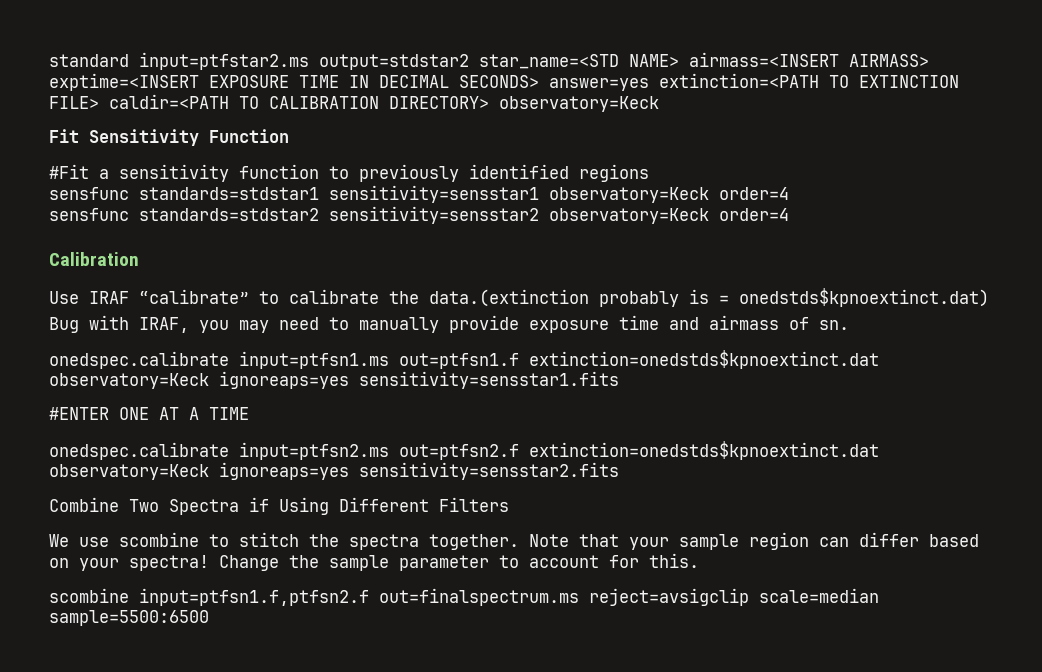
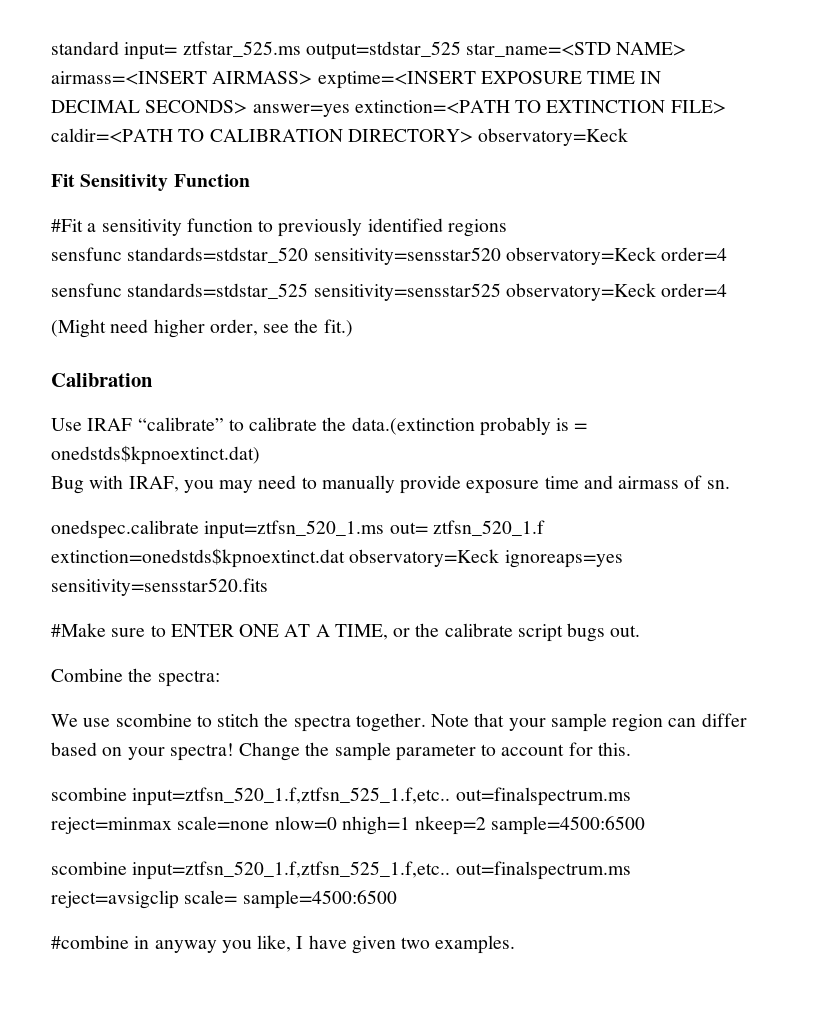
- standard input=ptfstar2.ms output=stdstar2 star_name=<STD NAME> airmass=<INSERT AIRMASS> exptime=<INSERT EXPOSURE TIME IN DECIMAL SECONDS> answer=yes extinction=<PATH TO EXTINCTION FILE> caldir=<PATH TO CALIBRATION DIRECTORY> observatory=Keck
+ standard input= ztfstar_525.ms output=stdstar_525 star_name=<STD NAME> airmass=<INSERT AIRMASS> exptime=<INSERT EXPOSURE TIME IN DECIMAL SECONDS> answer=yes extinction=<PATH TO EXTINCTION FILE> caldir=<PATH TO CALIBRATION DIRECTORY> observatory=Keck
- sensfunc standards=stdstar1 sensitivity=sensstar1 observatory=Keck order=4
+ sensfunc standards=stdstar_520 sensitivity=sensstar520 observatory=Keck order=4
- sensfunc standards=stdstar2 sensitivity=sensstar2 observatory=Keck order=4
+ sensfunc standards=stdstar_525 sensitivity=sensstar525 observatory=Keck order=4
+ (Might need higher order, see the fit.)
- onedspec.calibrate input=ptfsn1.ms out=ptfsn1.f extinction=onedstds$kpnoextinct.dat observatory=Keck ignoreaps=yes sensitivity=sensstar1.fits
- #ENTER ONE AT A TIME
- onedspec.calibrate input=ptfsn2.ms out=ptfsn2.f extinction=onedstds$kpnoextinct.dat observatory=Keck ignoreaps=yes sensitivity=sensstar2.fits
- Combine Two Spectra if Using Different Filters
+ onedspec.calibrate input=ztfsn_520_1.ms out= ztfsn_520_1.f extinction=onedstds$kpnoextinct.dat observatory=Keck ignoreaps=yes sensitivity=sensstar520.fits
+ #Make sure to ENTER ONE AT A TIME, or the calibrate script bugs out.
+ Combine the spectra:
- scombine input=ptfsn1.f,ptfsn2.f out=finalspectrum.ms reject=avsigclip scale=median sample=5500:6500
+ scombine input=ztfsn_520_1.f,ztfsn_525_1.f,etc.. out=finalspectrum.ms reject=minmax scale=none nlow=0 nhigh=1 nkeep=2 sample=4500:6500
+ scombine input=ztfsn_520_1.f,ztfsn_525_1.f,etc.. out=finalspectrum.ms reject=avsigclip scale= sample=4500:6500
+ #combine in anyway you like, I have given two examples.

